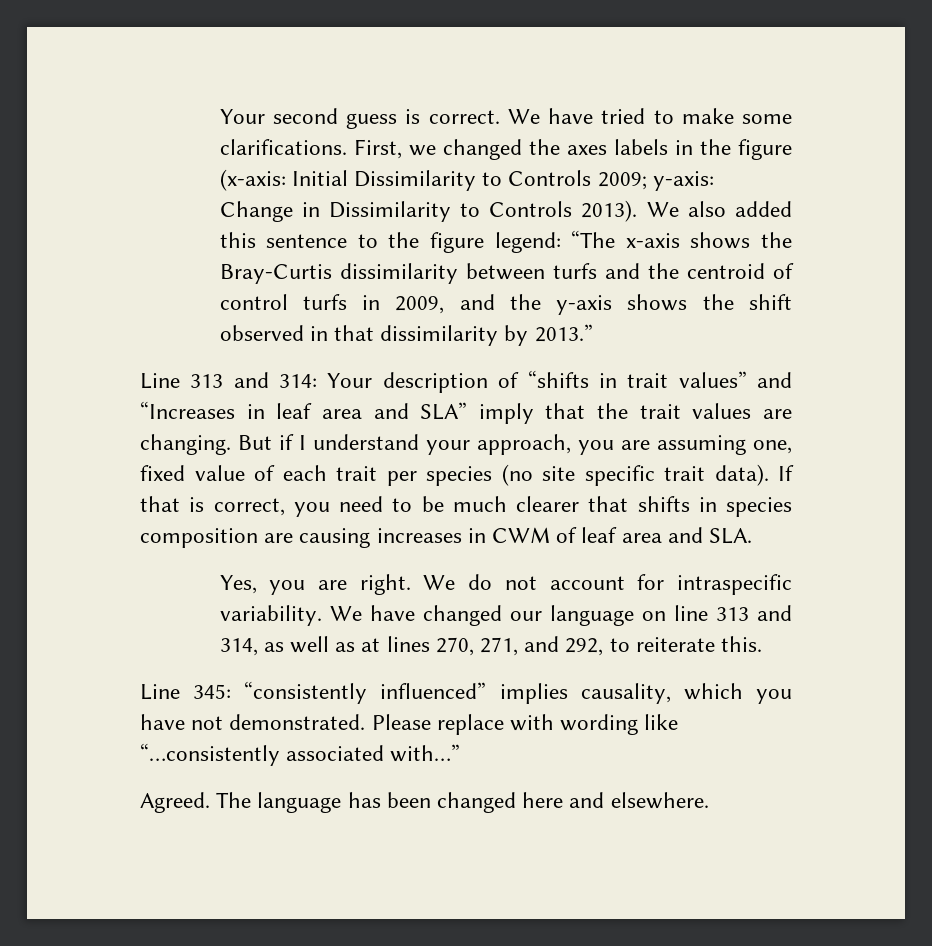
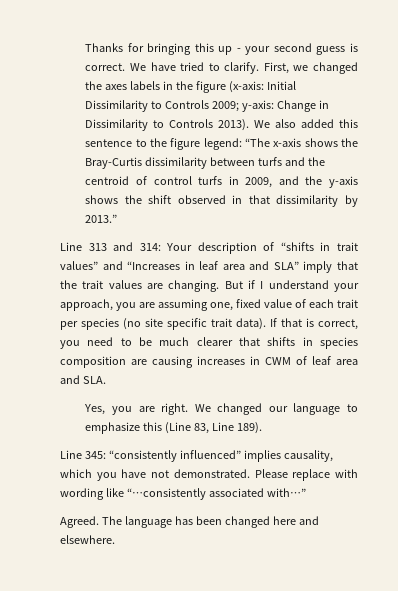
- Your second guess is correct.
+ Thanks for bringing this up - your second guess is correct.
- We have tried to make some clarifications.
+ We have tried to clarify.
- We do not account for intraspecific variability. We have changed our language on line 313 and 314, as well as at lines 270, 271, and 292, to reiterate this.
+ We changed our language to emphasize this (Line 83, Line 189).

